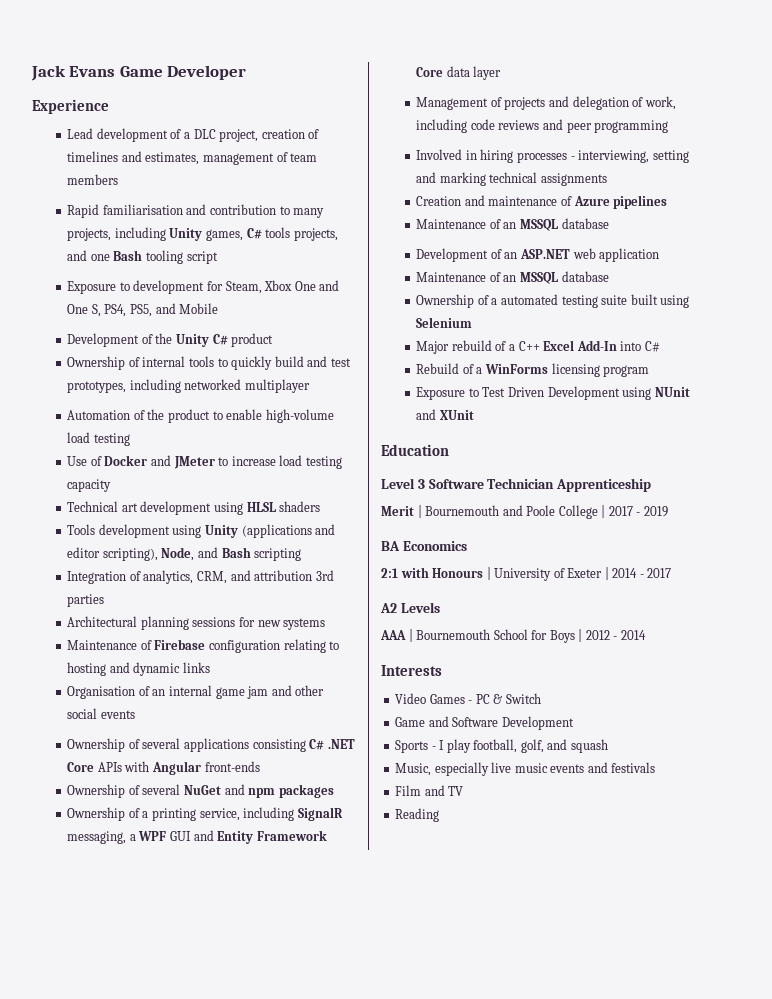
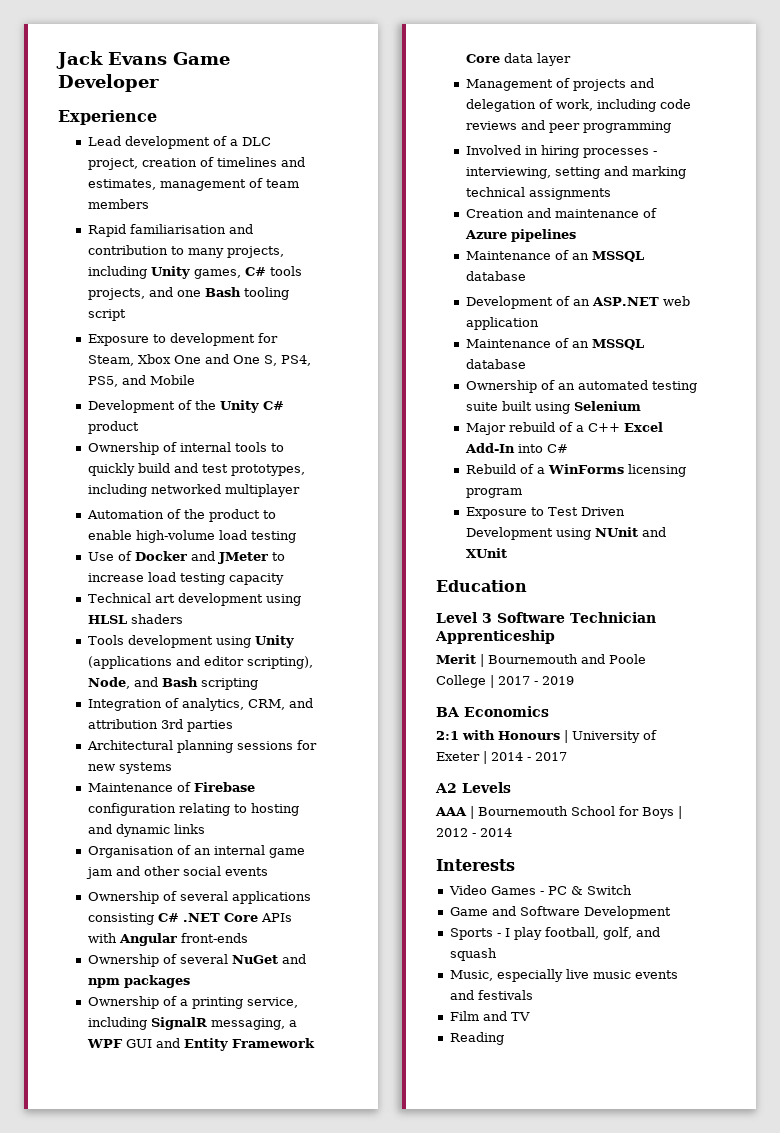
- Ownership of a automated testing suite built using Selenium
+ Ownership of an automated testing suite built using Selenium

